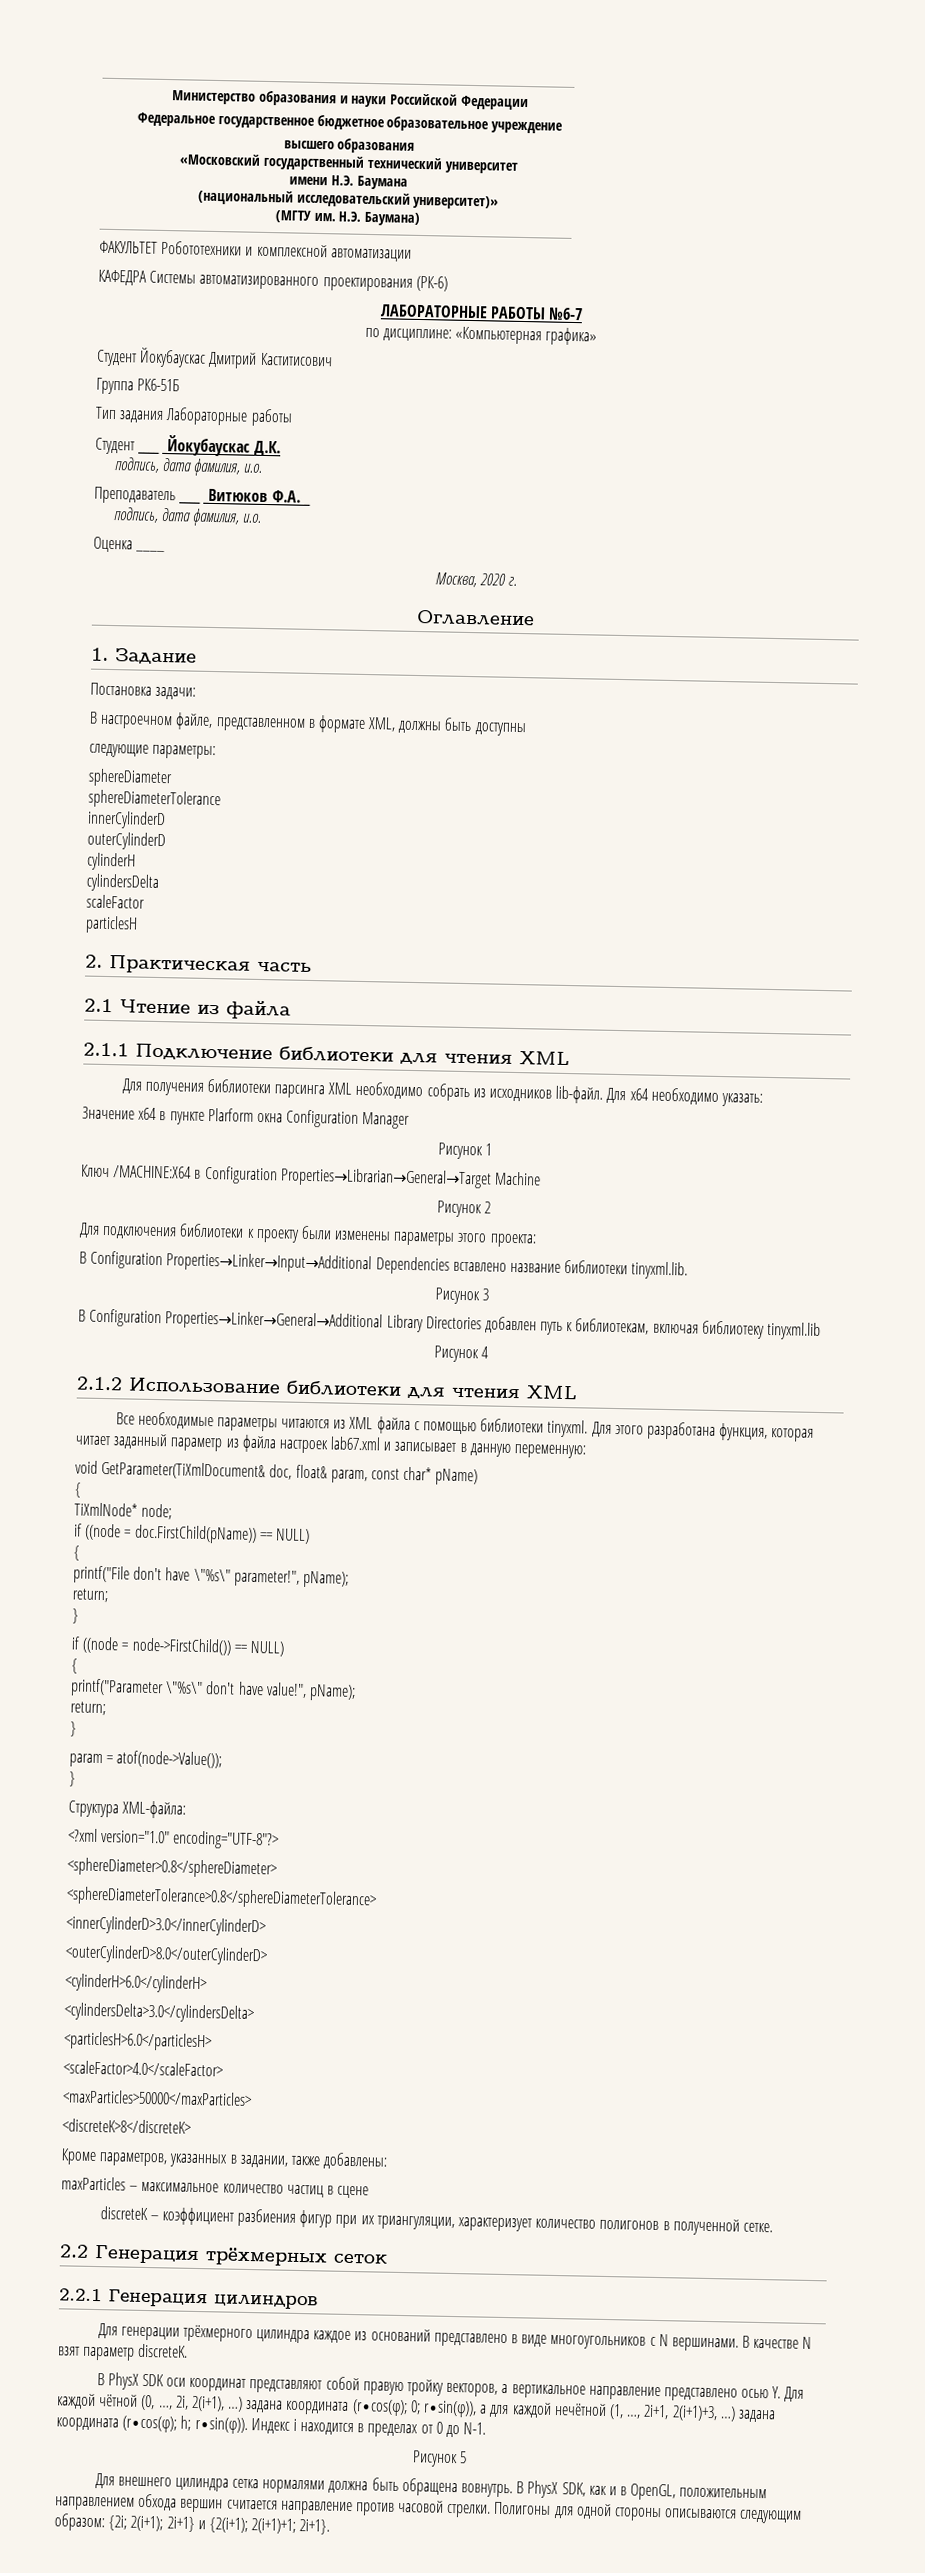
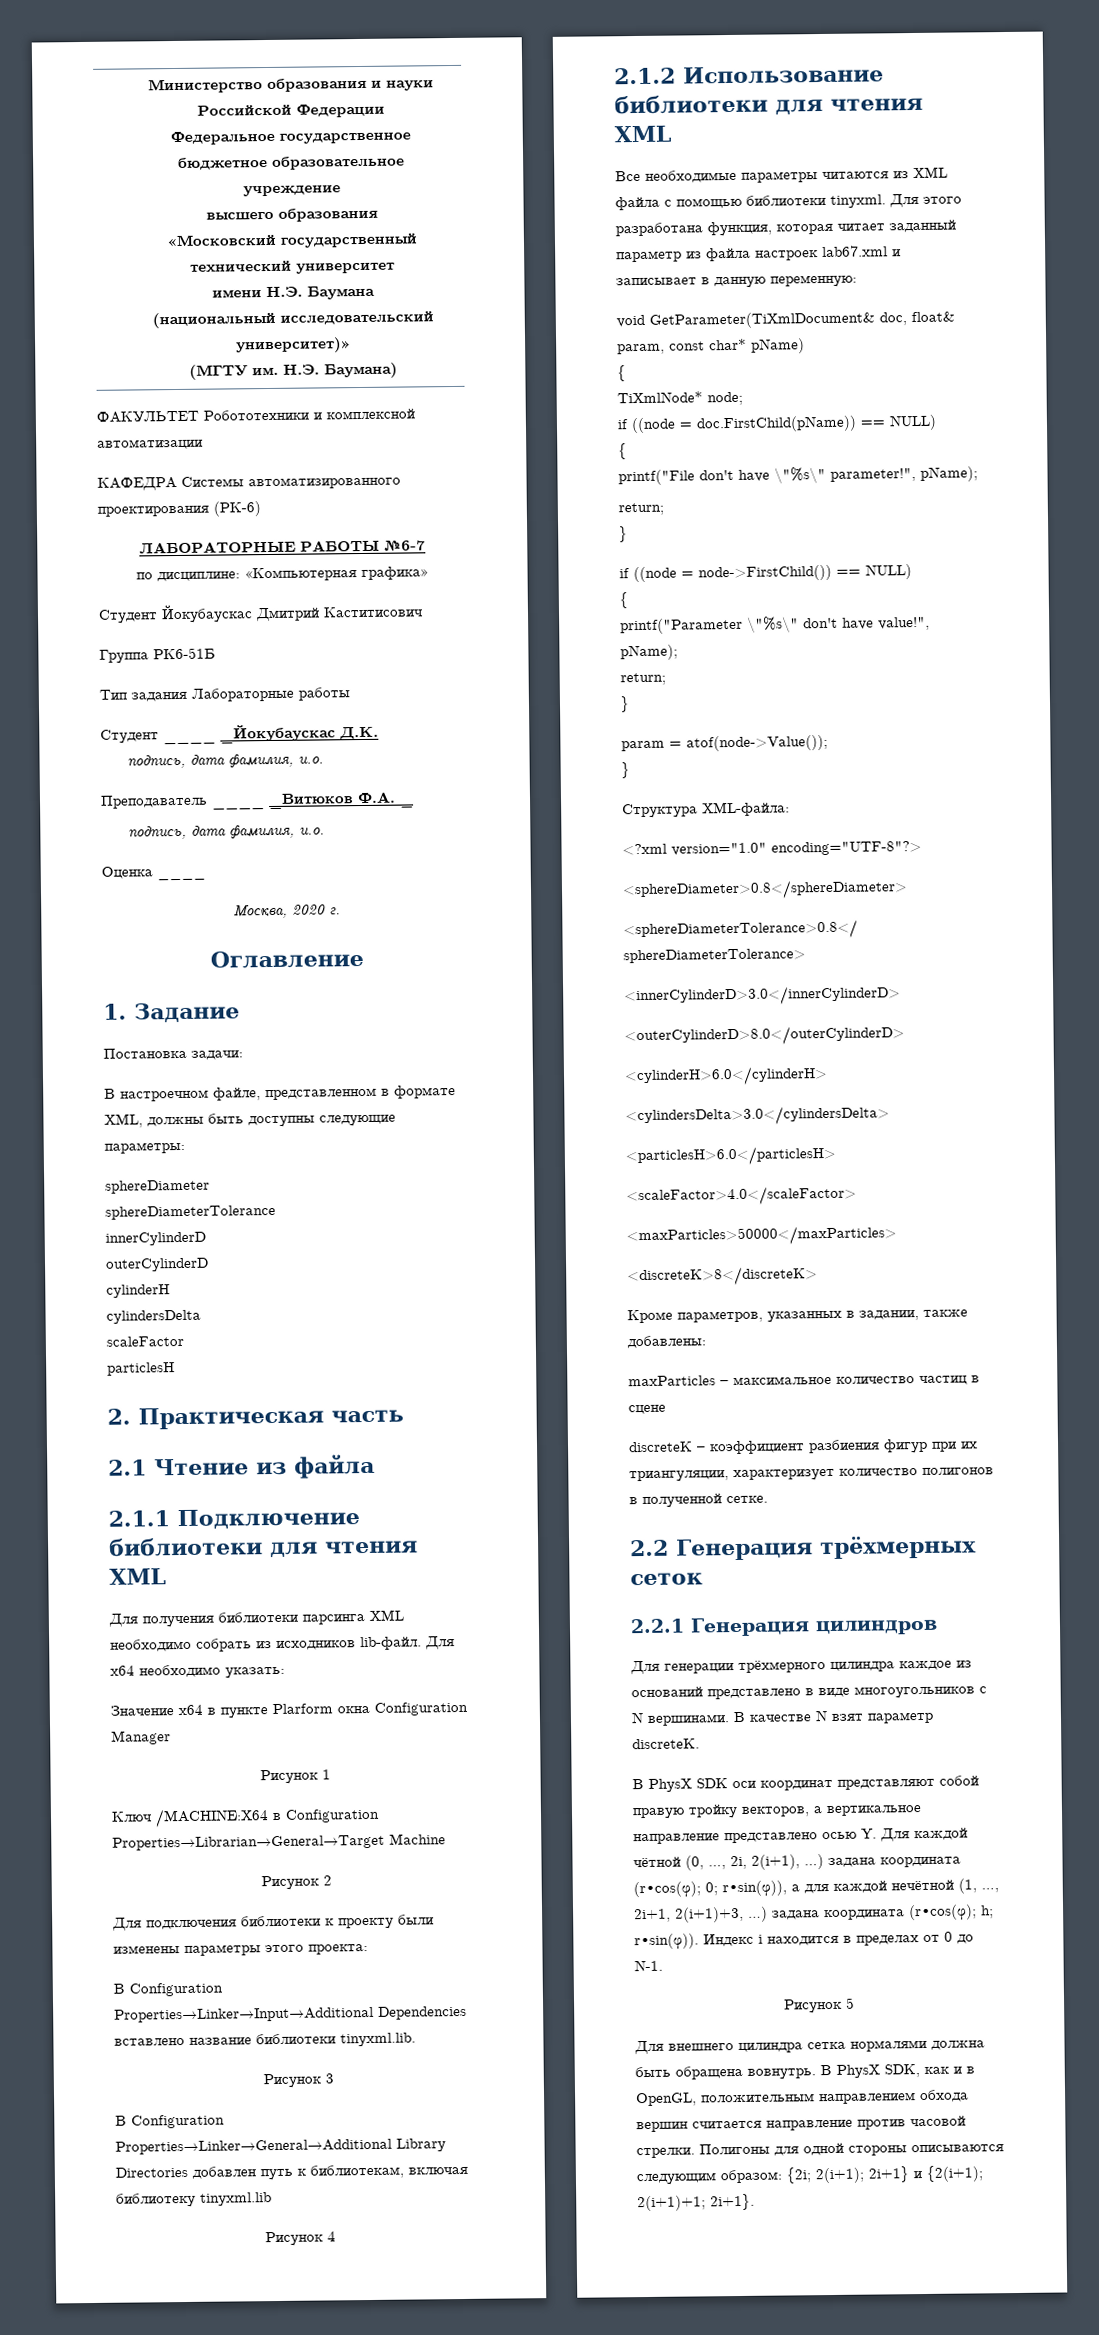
- В настроечном файле, представленном в формате XML, должны быть доступны
- следующие параметры:
+ В настроечном файле, представленном в формате XML, должны быть доступны следующие параметры:

